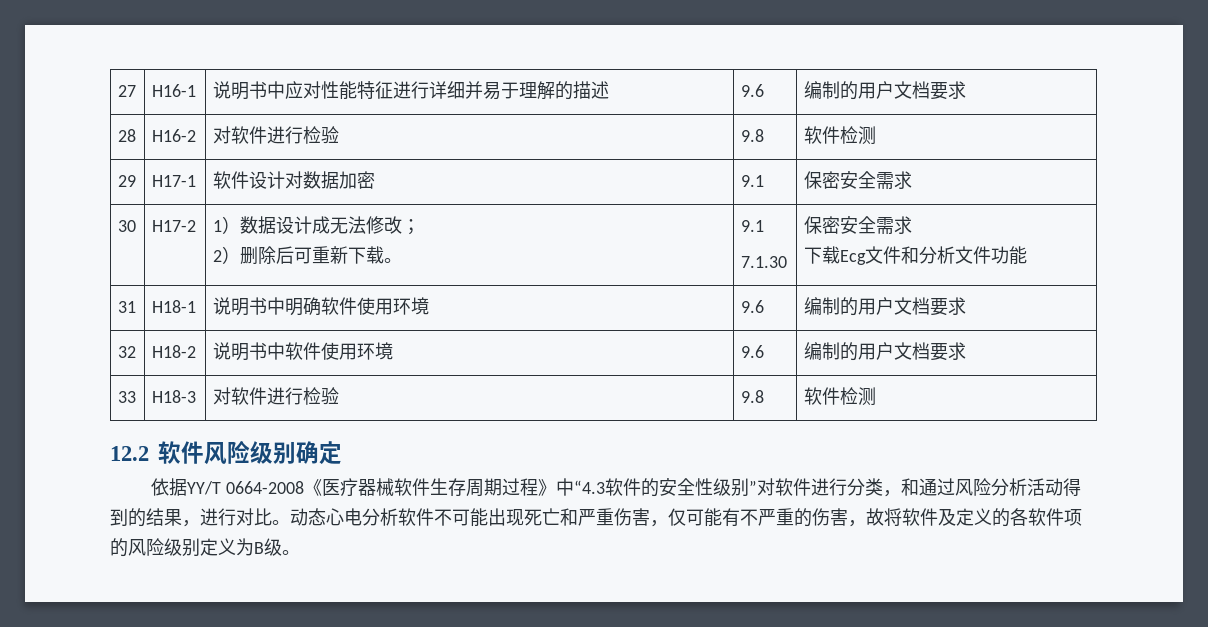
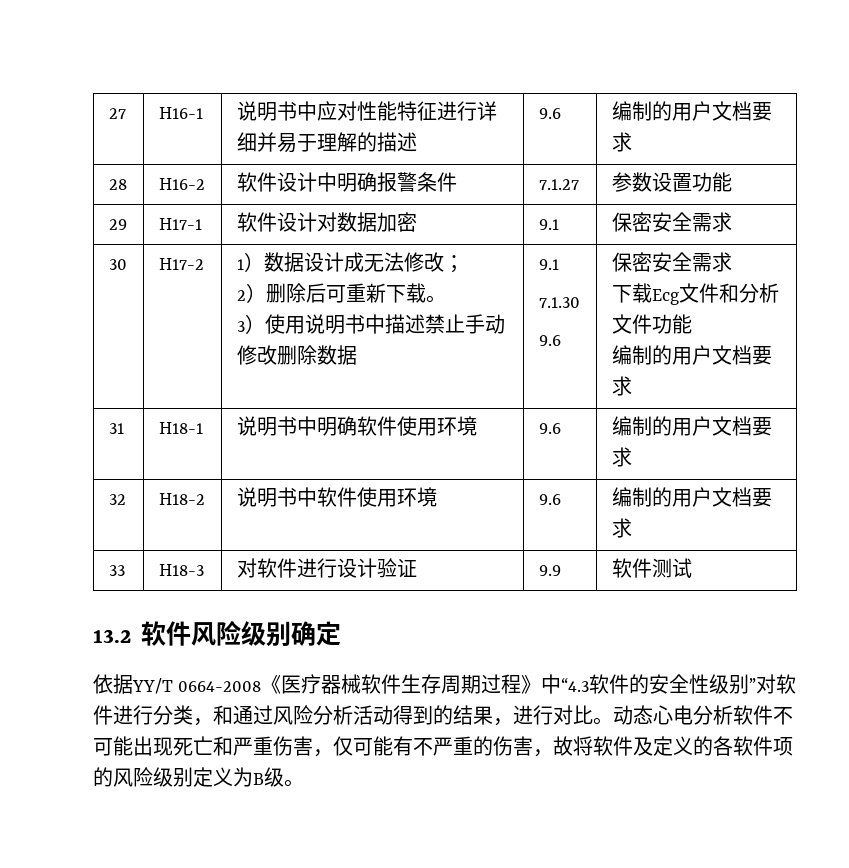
- 28 | H16-2 | 对软件进行检验 | 9.8 | 软件检测
+ 28 | H16-2 | 软件设计中明确报警条件 | 7.1.27 | 参数设置功能
+ 3）使用说明书中描述禁止手动修改删除数据
  7.1.30
+ 9.6
  下载Ecg文件和分析文件功能
+ 编制的用户文档要求
- 33 | H18-3 | 对软件进行检验 | 9.8 | 软件检测
- 12.2软件风险级别确定
+ 33 | H18-3 | 对软件进行设计验证 | 9.9 | 软件测试
+ 13.2软件风险级别确定

